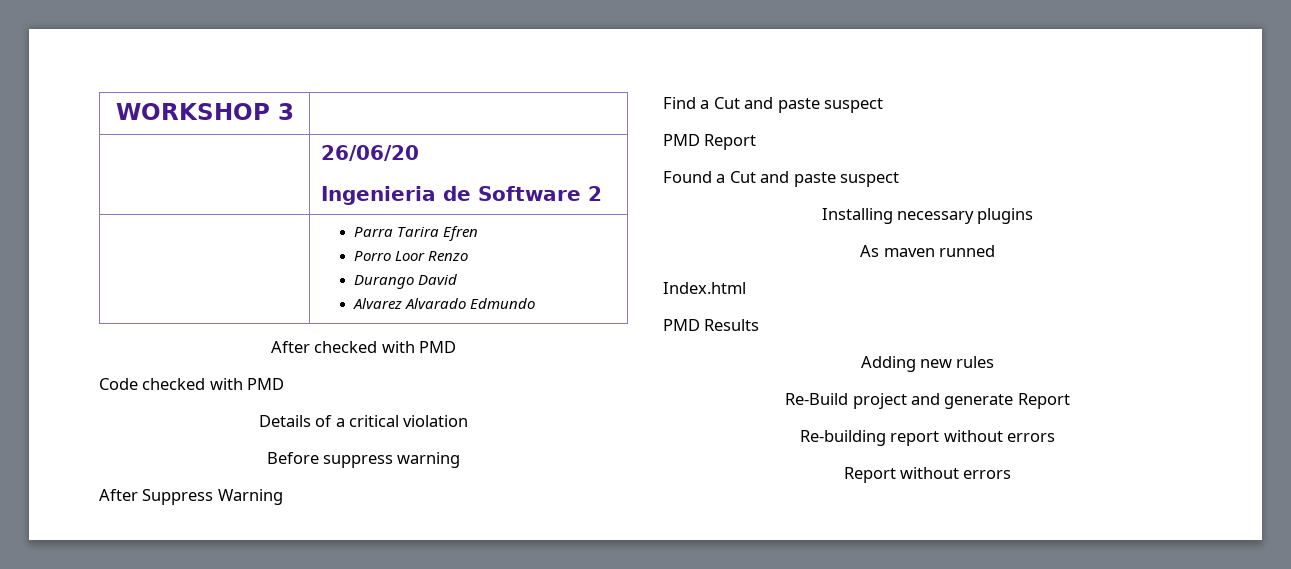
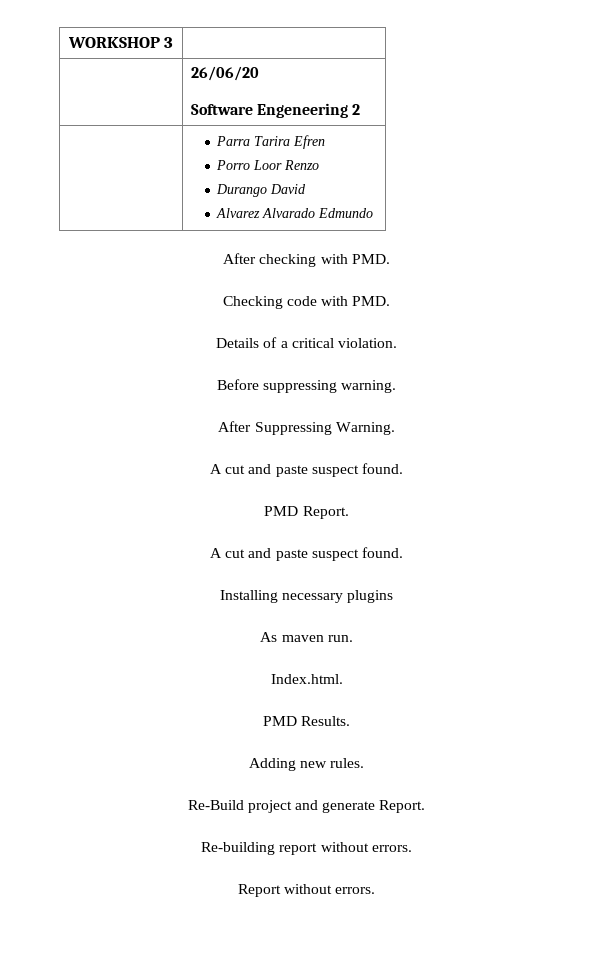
  | 26/06/20
- Ingenieria de Software 2
+ Software Engeneering 2
- After checked with PMD
- Code checked with PMD
+ After checking with PMD.
+ Checking code with PMD.
- Details of a critical violation
+ Details of a critical violation.
- Before suppress warning
- After Suppress Warning
- Find a Cut and paste suspect
- PMD Report
- Found a Cut and paste suspect
+ Before suppressing warning.
+ After Suppressing Warning.
+ A cut and paste suspect found.
+ PMD Report.
+ A cut and paste suspect found.
- As maven runned
- Index.html
- PMD Results
+ As maven run.
+ Index.html.
+ PMD Results.
- Adding new rules
+ Adding new rules.
- Re-Build project and generate Report
+ Re-Build project and generate Report.
- Re-building report without errors
+ Re-building report without errors.
- Report without errors
+ Report without errors.

